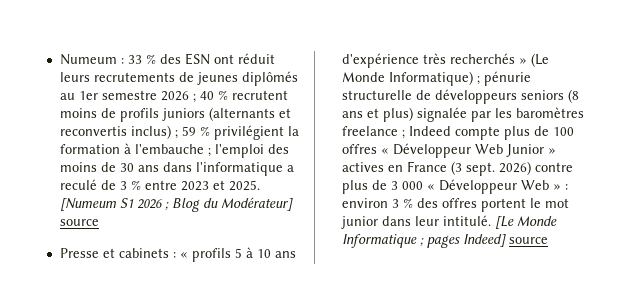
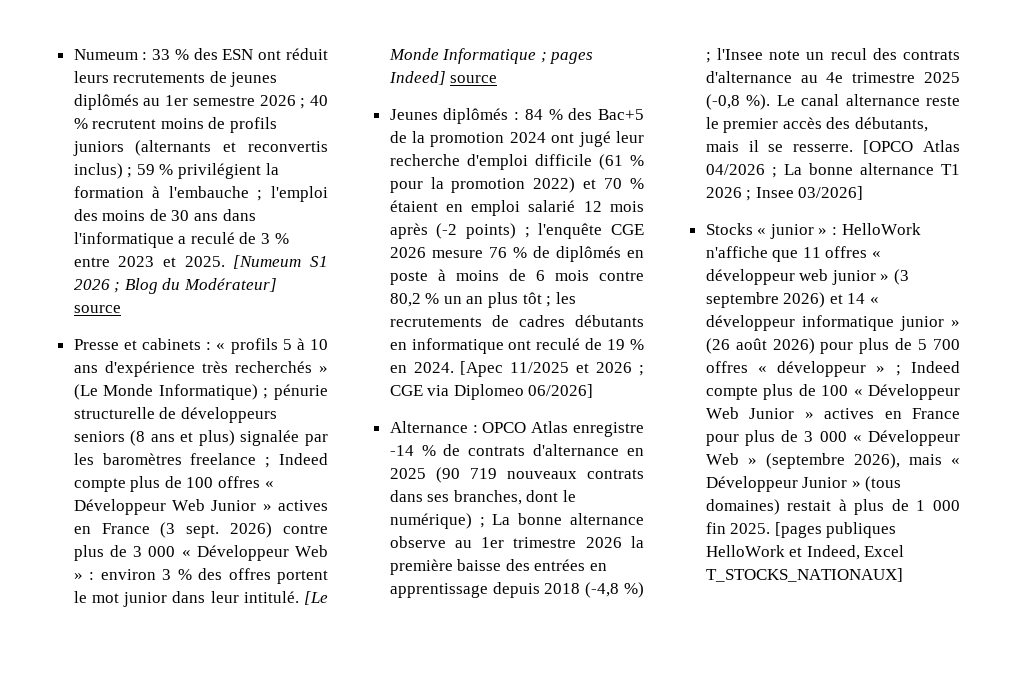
+ Jeunes diplômés : 84 % des Bac+5 de la promotion 2024 ont jugé leur recherche d'emploi difficile (61 % pour la promotion 2022) et 70 % étaient en emploi salarié 12 mois après (-2 points) ; l'enquête CGE 2026 mesure 76 % de diplômés en poste à moins de 6 mois contre 80,2 % un an plus tôt ; les recrutements de cadres débutants en informatique ont reculé de 19 % en 2024. [Apec 11/2025 et 2026 ; CGE via Diplomeo 06/2026]
+ Alternance : OPCO Atlas enregistre -14 % de contrats d'alternance en 2025 (90 719 nouveaux contrats dans ses branches, dont le numérique) ; La bonne alternance observe au 1er trimestre 2026 la première baisse des entrées en apprentissage depuis 2018 (-4,8 %) ; l'Insee note un recul des contrats d'alternance au 4e trimestre 2025 (-0,8 %). Le canal alternance reste le premier accès des débutants, mais il se resserre. [OPCO Atlas 04/2026 ; La bonne alternance T1 2026 ; Insee 03/2026]
+ Stocks « junior » : HelloWork n'affiche que 11 offres « développeur web junior » (3 septembre 2026) et 14 « développeur informatique junior » (26 août 2026) pour plus de 5 700 offres « développeur » ; Indeed compte plus de 100 « Développeur Web Junior » actives en France pour plus de 3 000 « Développeur Web » (septembre 2026), mais « Développeur Junior » (tous domaines) restait à plus de 1 000 fin 2025. [pages publiques HelloWork et Indeed, Excel T_STOCKS_NATIONAUX]

